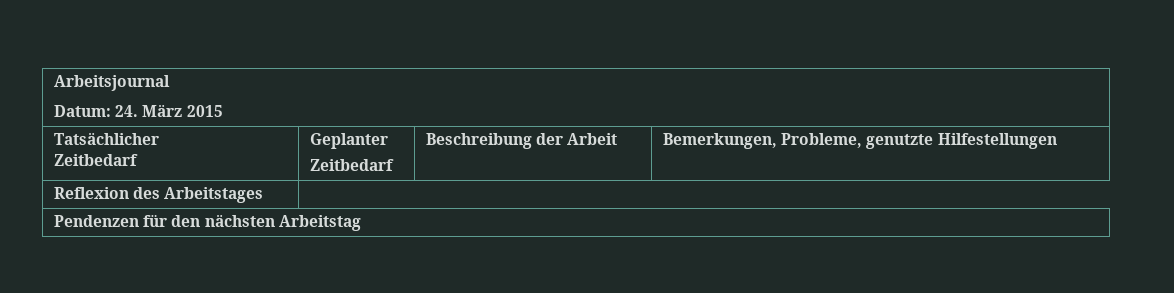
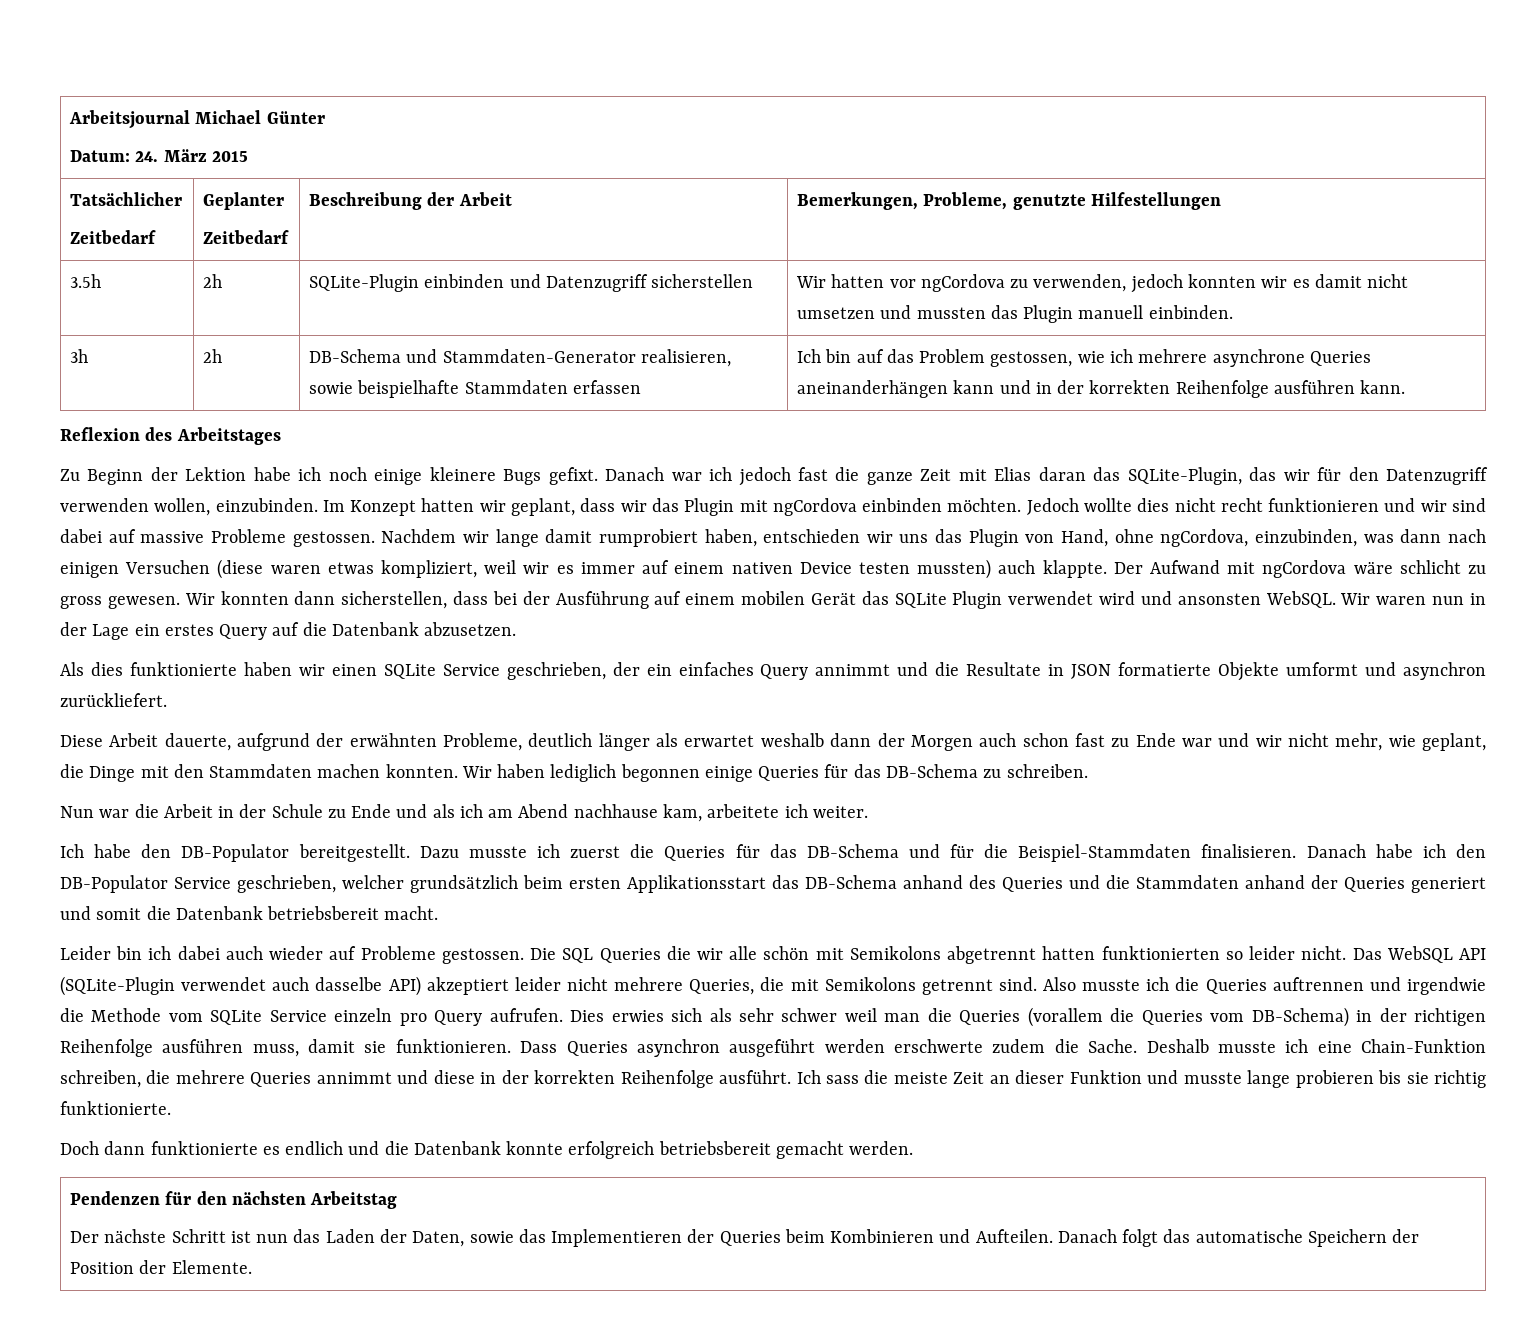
- Arbeitsjournal
+ Arbeitsjournal Michael Günter
+ 3.5h | 2h | SQLite-Plugin einbinden und Datenzugriff sicherstellen | Wir hatten vor ngCordova zu verwenden, jedoch konnten wir es damit nicht umsetzen und mussten das Plugin manuell einbinden.
+ 3h | 2h | DB-Schema und Stammdaten-Generator realisieren, sowie beispielhafte Stammdaten erfassen | Ich bin auf das Problem gestossen, wie ich mehrere asynchrone Queries aneinanderhängen kann und in der korrekten Reihenfolge ausführen kann.
  Reflexion des Arbeitstages
+ Zu Beginn der Lektion habe ich noch einige kleinere Bugs gefixt. Danach war ich jedoch fast die ganze Zeit mit Elias daran das SQLite-Plugin, das wir für den Datenzugriff verwenden wollen, einzubinden. Im Konzept hatten wir geplant, dass wir das Plugin mit ngCordova einbinden möchten. Jedoch wollte dies nicht recht funktionieren und wir sind dabei auf massive Probleme gestossen. Nachdem wir lange damit rumprobiert haben, entschieden wir uns das Plugin von Hand, ohne ngCordova, einzubinden, was dann nach einigen Versuchen (diese waren etwas kompliziert, weil wir es immer auf einem nativen Device testen mussten) auch klappte. Der Aufwand mit ngCordova wäre schlicht zu gross gewesen. Wir konnten dann sicherstellen, dass bei der Ausführung auf einem mobilen Gerät das SQLite Plugin verwendet wird und ansonsten WebSQL. Wir waren nun in der Lage ein erstes Query auf die Datenbank abzusetzen.
+ Als dies funktionierte haben wir einen SQLite Service geschrieben, der ein einfaches Query annimmt und die Resultate in JSON formatierte Objekte umformt und asynchron zurückliefert.
+ Diese Arbeit dauerte, aufgrund der erwähnten Probleme, deutlich länger als erwartet weshalb dann der Morgen auch schon fast zu Ende war und wir nicht mehr, wie geplant, die Dinge mit den Stammdaten machen konnten. Wir haben lediglich begonnen einige Queries für das DB-Schema zu schreiben.
+ Nun war die Arbeit in der Schule zu Ende und als ich am Abend nachhause kam, arbeitete ich weiter.
+ Ich habe den DB-Populator bereitgestellt. Dazu musste ich zuerst die Queries für das DB-Schema und für die Beispiel-Stammdaten finalisieren. Danach habe ich den DB-Populator Service geschrieben, welcher grundsätzlich beim ersten Applikationsstart das DB-Schema anhand des Queries und die Stammdaten anhand der Queries generiert und somit die Datenbank betriebsbereit macht.
+ Leider bin ich dabei auch wieder auf Probleme gestossen. Die SQL Queries die wir alle schön mit Semikolons abgetrennt hatten funktionierten so leider nicht. Das WebSQL API (SQLite-Plugin verwendet auch dasselbe API) akzeptiert leider nicht mehrere Queries, die mit Semikolons getrennt sind. Also musste ich die Queries auftrennen und irgendwie die Methode vom SQLite Service einzeln pro Query aufrufen. Dies erwies sich als sehr schwer weil man die Queries (vorallem die Queries vom DB-Schema) in der richtigen Reihenfolge ausführen muss, damit sie funktionieren. Dass Queries asynchron ausgeführt werden erschwerte zudem die Sache. Deshalb musste ich eine Chain-Funktion schreiben, die mehrere Queries annimmt und diese in der korrekten Reihenfolge ausführt. Ich sass die meiste Zeit an dieser Funktion und musste lange probieren bis sie richtig funktionierte.
+ Doch dann funktionierte es endlich und die Datenbank konnte erfolgreich betriebsbereit gemacht werden.
  Pendenzen für den nächsten Arbeitstag
+ Der nächste Schritt ist nun das Laden der Daten, sowie das Implementieren der Queries beim Kombinieren und Aufteilen. Danach folgt das automatische Speichern der Position der Elemente.

